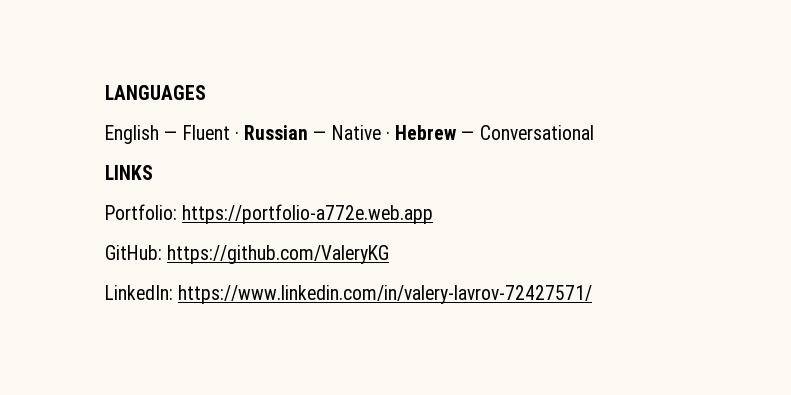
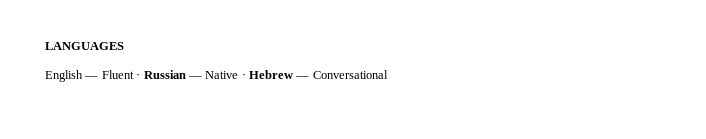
- LINKS
- Portfolio: https://portfolio-a772e.web.app
- GitHub: https://github.com/ValeryKG
- LinkedIn: https://www.linkedin.com/in/valery-lavrov-72427571/

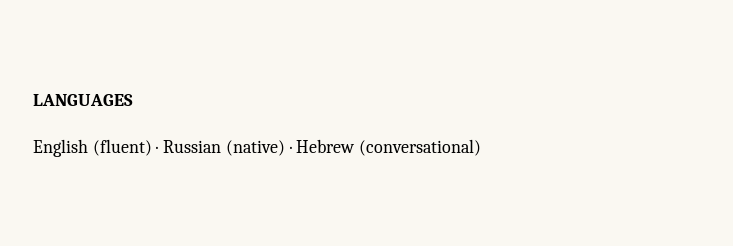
- English — Fluent · Russian — Native · Hebrew — Conversational
+ English (fluent) · Russian (native) · Hebrew (conversational)

